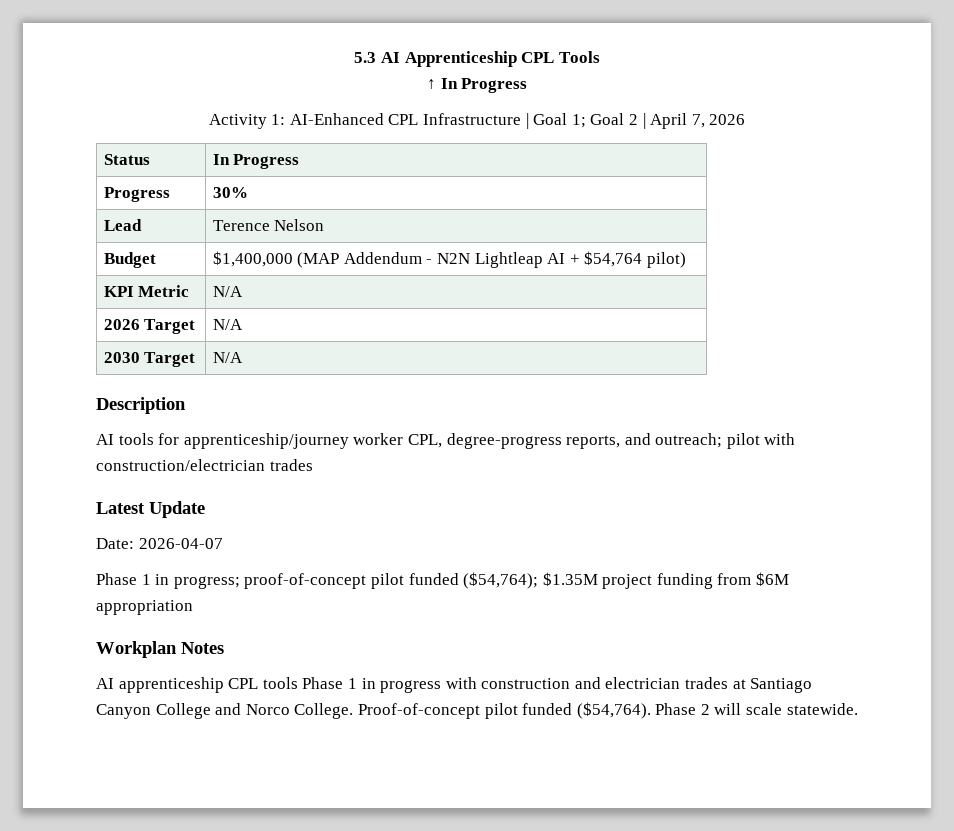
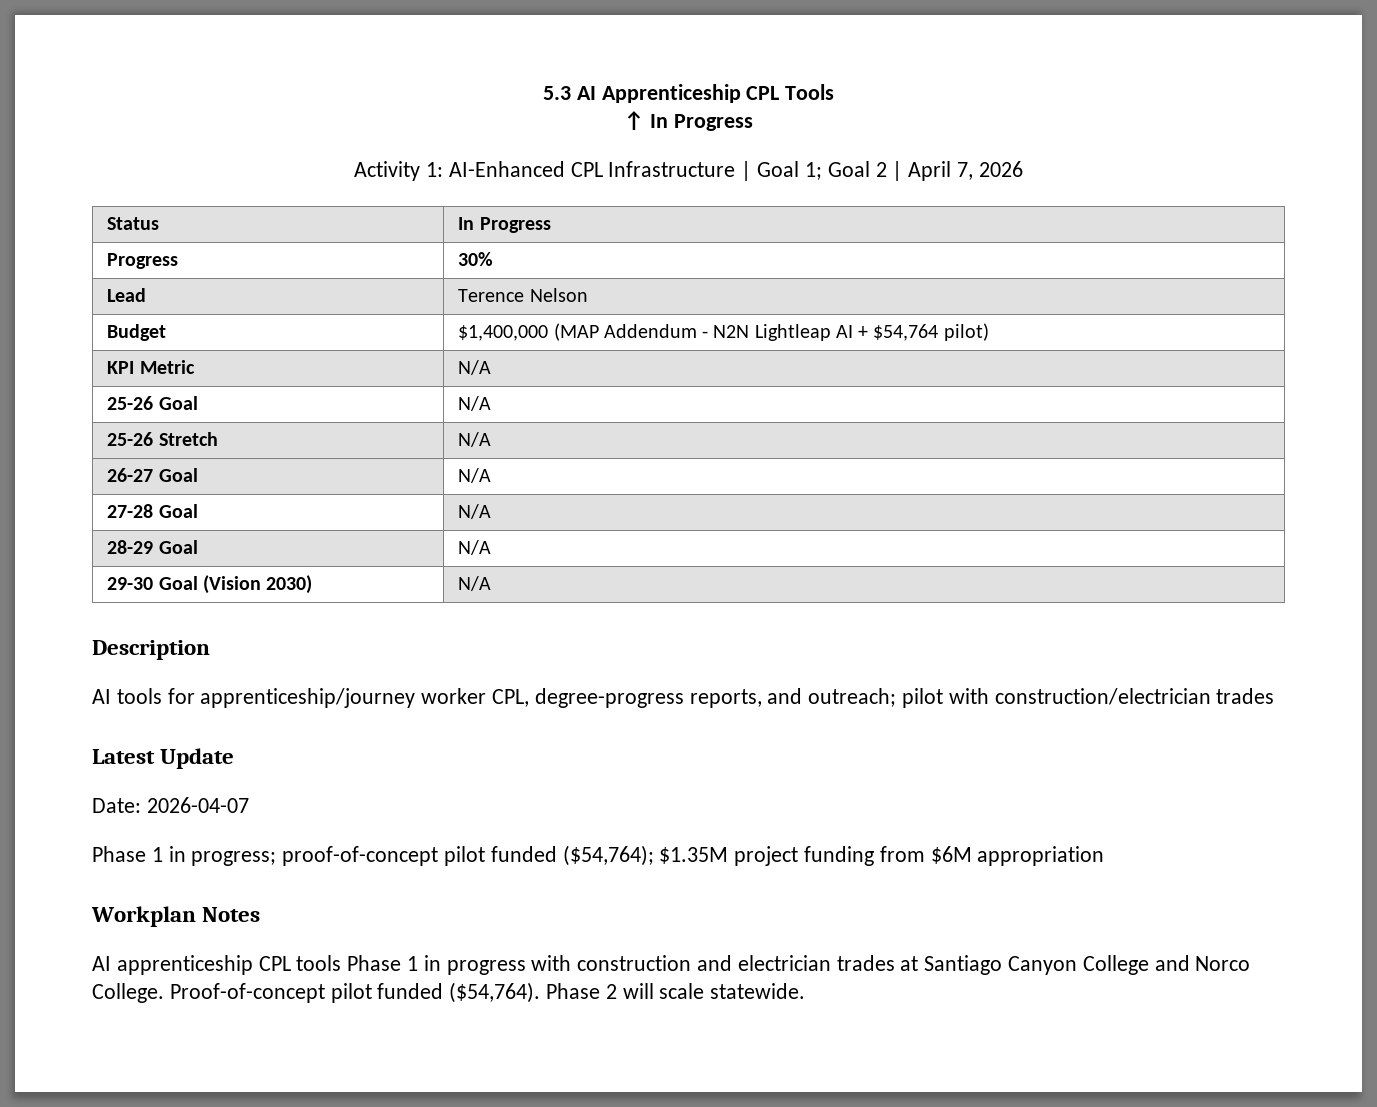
- 2026 Target | N/A
- 2030 Target | N/A
+ 25-26 Goal | N/A
+ 25-26 Stretch | N/A
+ 26-27 Goal | N/A
+ 27-28 Goal | N/A
+ 28-29 Goal | N/A
+ 29-30 Goal (Vision 2030) | N/A

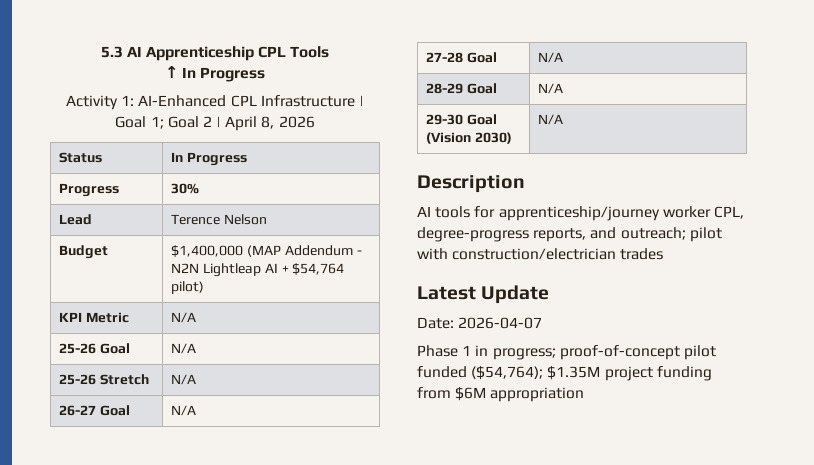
- Activity 1: AI-Enhanced CPL Infrastructure | Goal 1; Goal 2 | April 7, 2026
+ Activity 1: AI-Enhanced CPL Infrastructure | Goal 1; Goal 2 | April 8, 2026
- Workplan Notes
- AI apprenticeship CPL tools Phase 1 in progress with construction and electrician trades at Santiago Canyon College and Norco College. Proof-of-concept pilot funded ($54,764). Phase 2 will scale statewide.

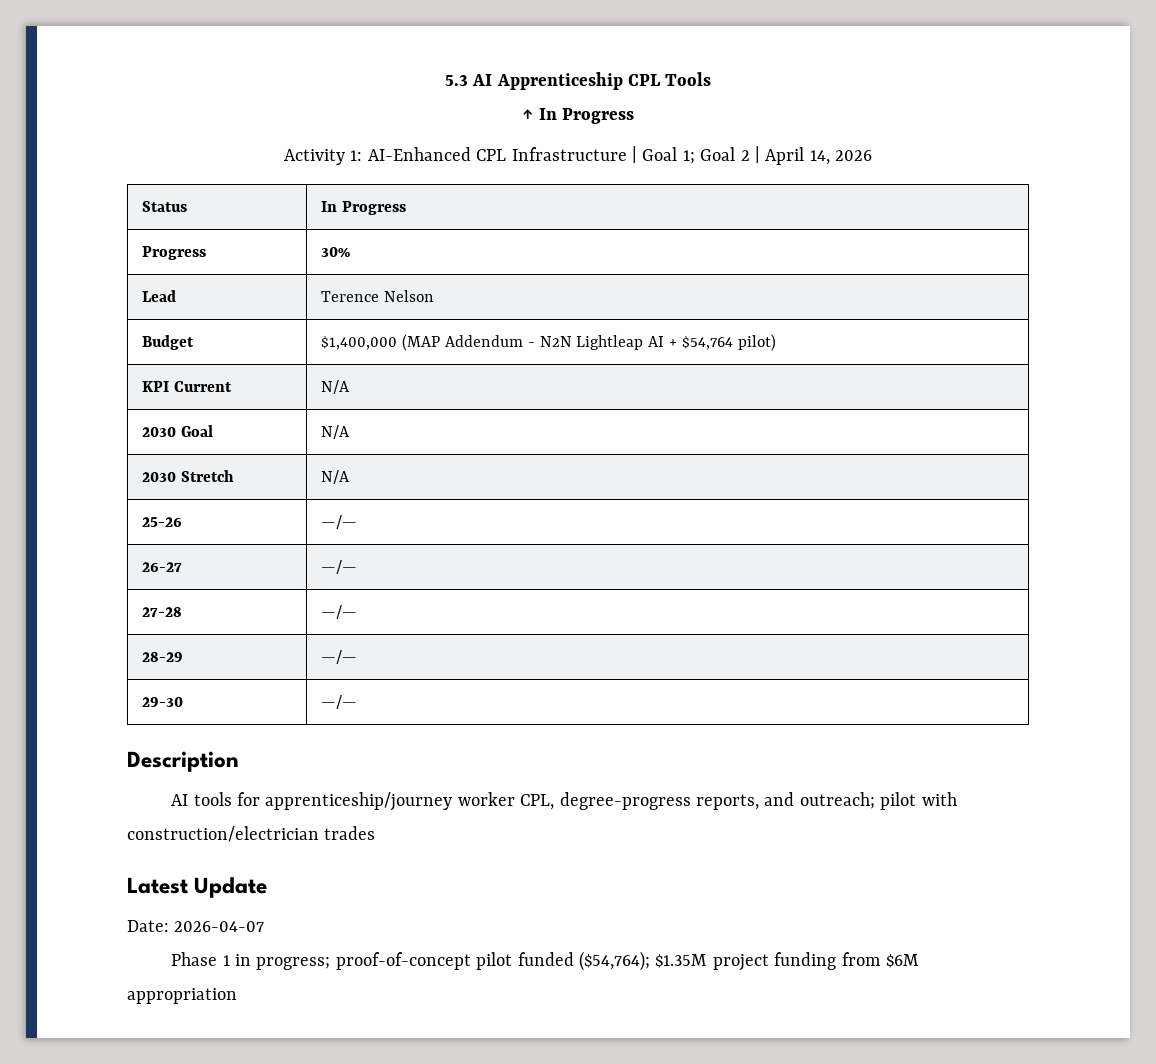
- Activity 1: AI-Enhanced CPL Infrastructure | Goal 1; Goal 2 | April 8, 2026
+ Activity 1: AI-Enhanced CPL Infrastructure | Goal 1; Goal 2 | April 14, 2026
- KPI Metric | N/A
- 25-26 Goal | N/A
- 25-26 Stretch | N/A
+ KPI Current | N/A
+ 2030 Goal | N/A
+ 2030 Stretch | N/A
+ 25-26 | —/—
- 26-27 Goal | N/A
+ 26-27 | —/—
- 27-28 Goal | N/A
+ 27-28 | —/—
- 28-29 Goal | N/A
+ 28-29 | —/—
- 29-30 Goal (Vision 2030) | N/A
+ 29-30 | —/—

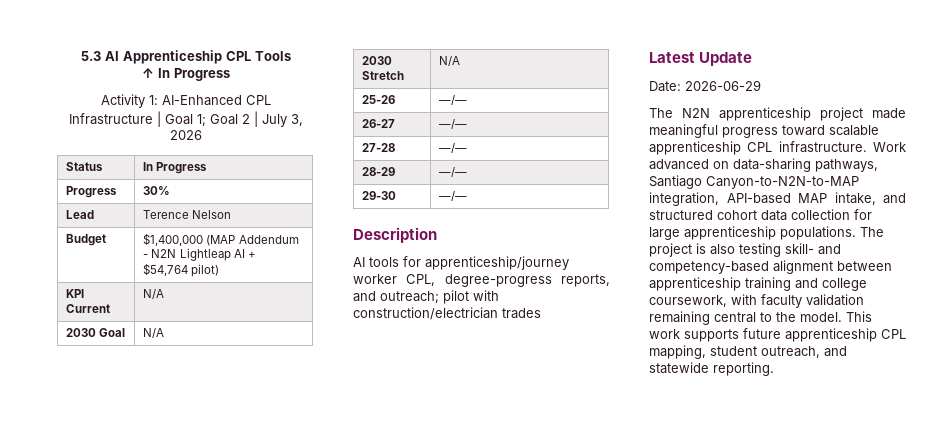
- Activity 1: AI-Enhanced CPL Infrastructure | Goal 1; Goal 2 | April 14, 2026
+ Activity 1: AI-Enhanced CPL Infrastructure | Goal 1; Goal 2 | July 3, 2026
- Date: 2026-04-07
- Phase 1 in progress; proof-of-concept pilot funded ($54,764); $1.35M project funding from $6M appropriation
+ Date: 2026-06-29
+ The N2N apprenticeship project made meaningful progress toward scalable apprenticeship CPL infrastructure. Work advanced on data-sharing pathways, Santiago Canyon-to-N2N-to-MAP integration, API-based MAP intake, and structured cohort data collection for large apprenticeship populations. The project is also testing skill- and competency-based alignment between apprenticeship training and college coursework, with faculty validation remaining central to the model. This work supports future apprenticeship CPL mapping, student outreach, and statewide reporting.

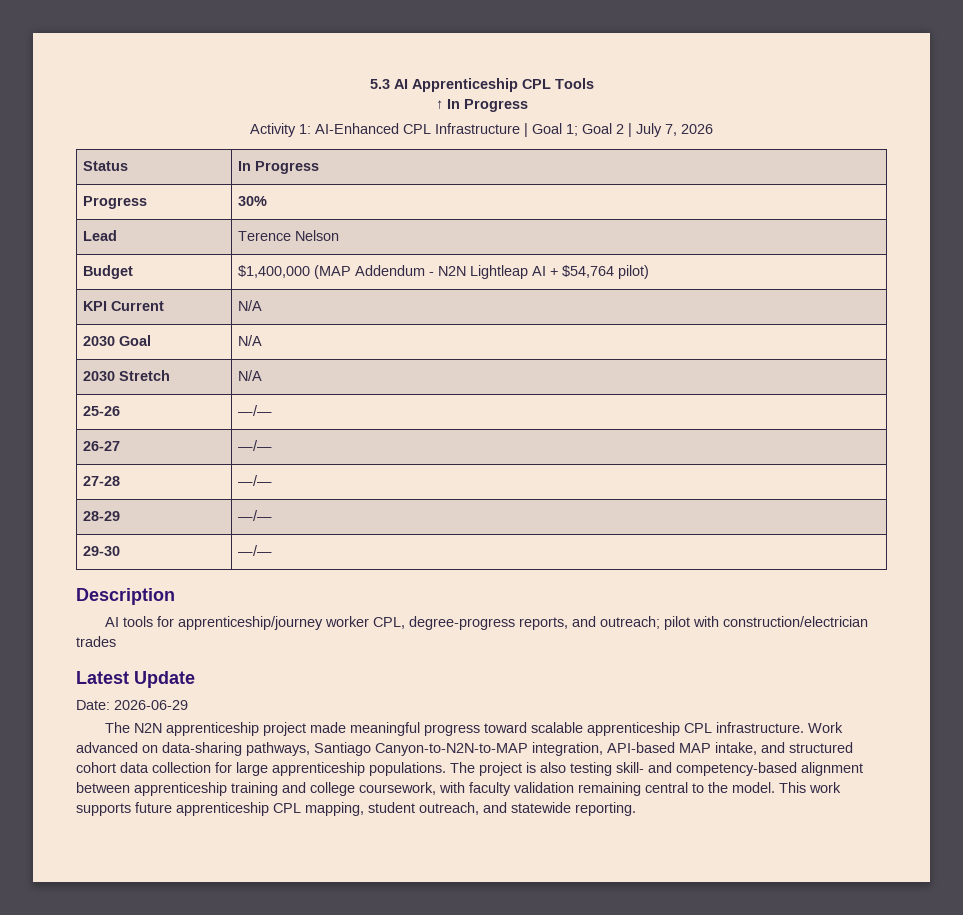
- Activity 1: AI-Enhanced CPL Infrastructure | Goal 1; Goal 2 | July 3, 2026
+ Activity 1: AI-Enhanced CPL Infrastructure | Goal 1; Goal 2 | July 7, 2026

